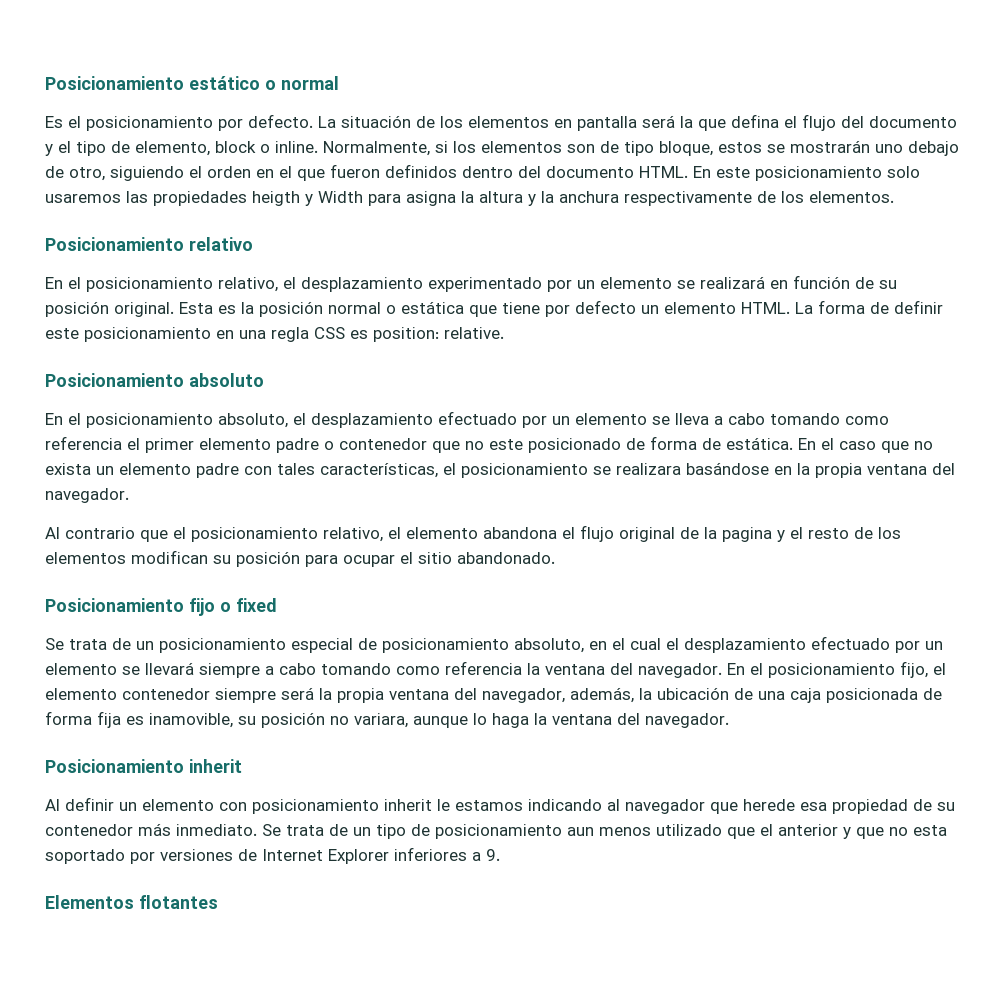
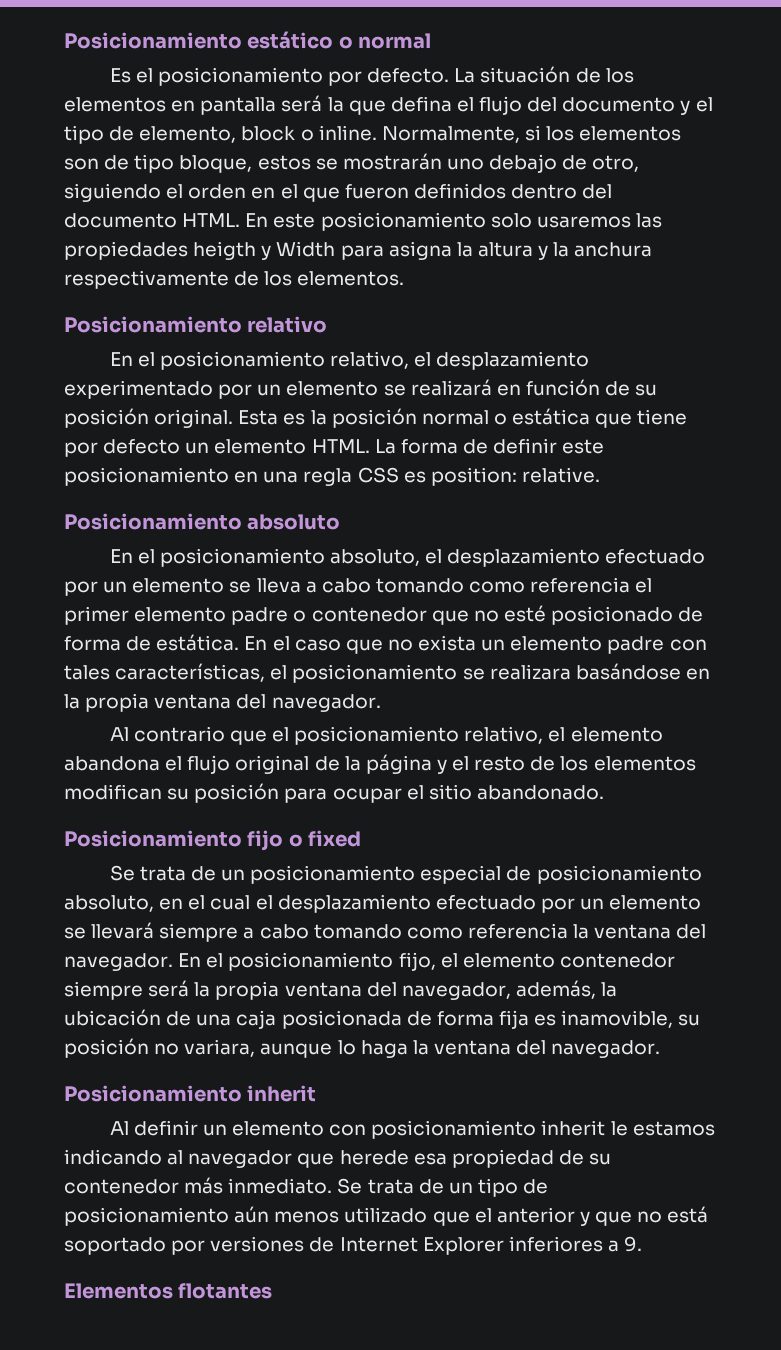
- En el posicionamiento absoluto, el desplazamiento efectuado por un elemento se lleva a cabo tomando como referencia el primer elemento padre o contenedor que no este posicionado de forma de estática.
+ En el posicionamiento absoluto, el desplazamiento efectuado por un elemento se lleva a cabo tomando como referencia el primer elemento padre o contenedor que no esté posicionado de forma de estática.
- Al contrario que el posicionamiento relativo, el elemento abandona el flujo original de la pagina y el resto de los elementos modifican su posición para ocupar el sitio abandonado.
+ Al contrario que el posicionamiento relativo, el elemento abandona el flujo original de la página y el resto de los elementos modifican su posición para ocupar el sitio abandonado.
- Se trata de un tipo de posicionamiento aun menos utilizado que el anterior y que no esta soportado por versiones de Internet Explorer inferiores a 9.
+ Se trata de un tipo de posicionamiento aún menos utilizado que el anterior y que no está soportado por versiones de Internet Explorer inferiores a 9.

